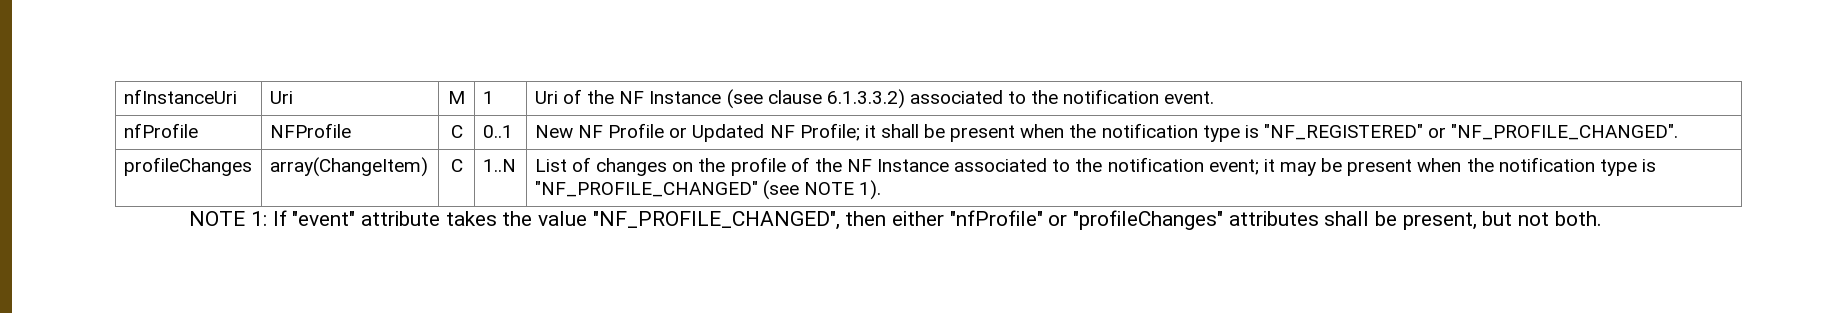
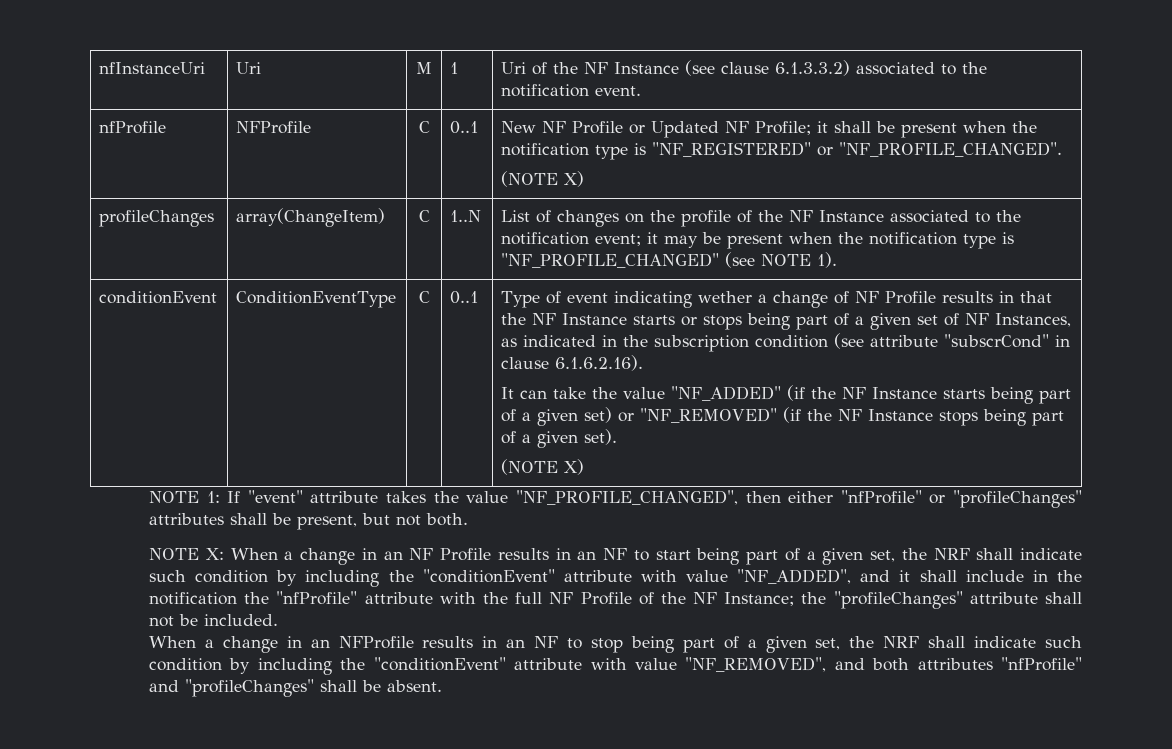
  nfProfile | NFProfile | C | 0..1 | New NF Profile or Updated NF Profile; it shall be present when the notification type is "NF_REGISTERED" or "NF_PROFILE_CHANGED".
+ (NOTE X)
+ conditionEvent | ConditionEventType | C | 0..1 | Type of event indicating wether a change of NF Profile results in that the NF Instance starts or stops being part of a given set of NF Instances, as indicated in the subscription condition (see attribute "subscrCond" in clause 6.1.6.2.16).
+ It can take the value "NF_ADDED" (if the NF Instance starts being part of a given set) or "NF_REMOVED" (if the NF Instance stops being part of a given set).
+ (NOTE X)
+ NOTE X: When a change in an NF Profile results in an NF to start being part of a given set, the NRF shall indicate such condition by including the "conditionEvent" attribute with value "NF_ADDED", and it shall include in the notification the "nfProfile" attribute with the full NF Profile of the NF Instance; the "profileChanges" attribute shall not be included.
+ When a change in an NFProfile results in an NF to stop being part of a given set, the NRF shall indicate such condition by including the "conditionEvent" attribute with value "NF_REMOVED", and both attributes "nfProfile" and "profileChanges" shall be absent.

